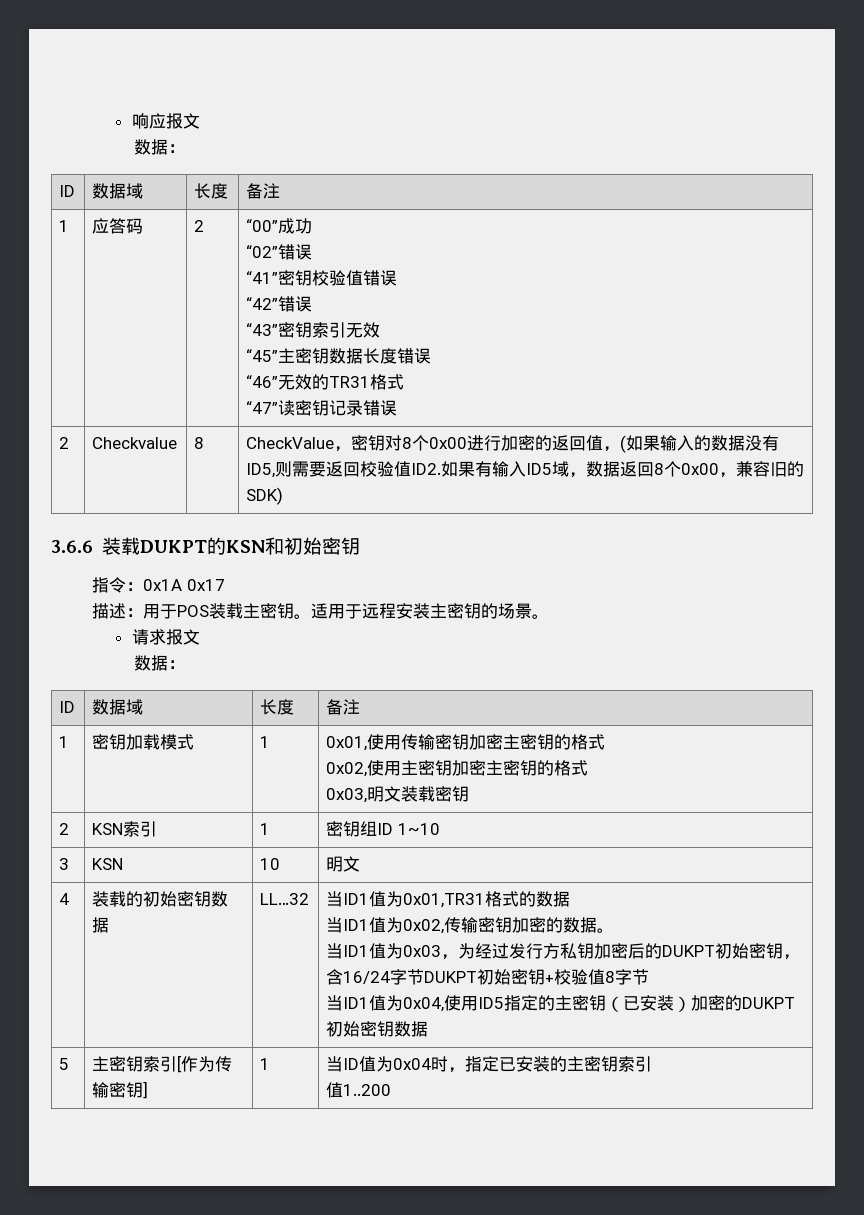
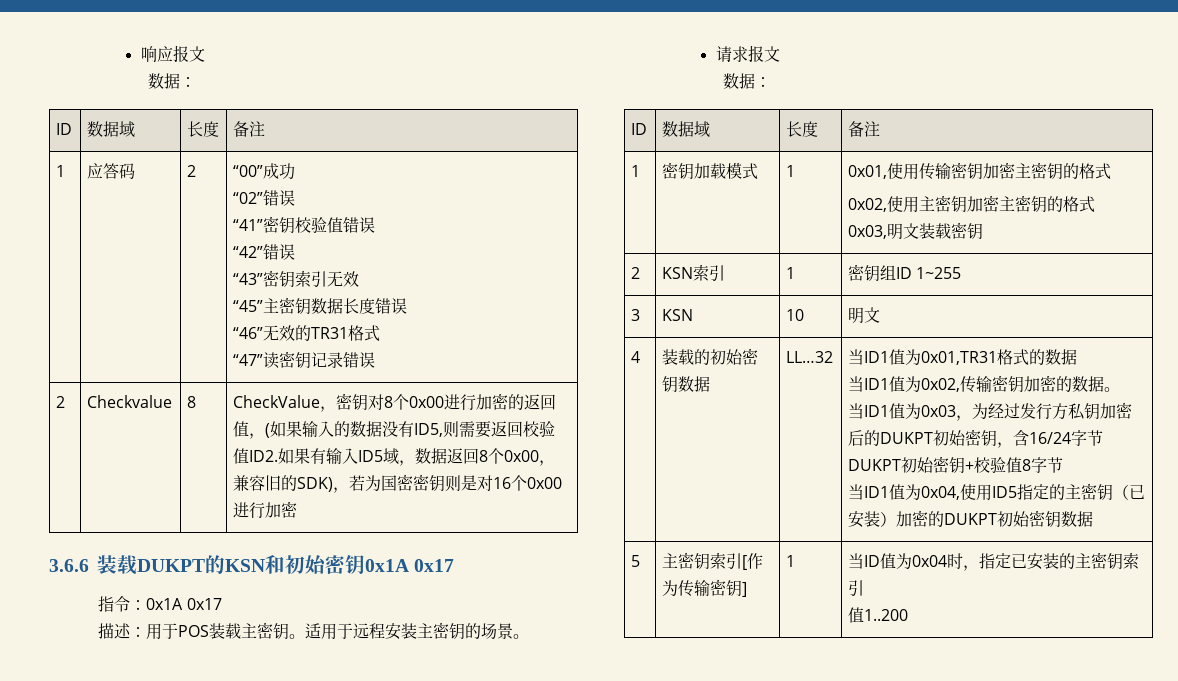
- CheckValue，密钥对8个0x00进行加密的返回值，(如果输入的数据没有ID5,则需要返回校验值ID2.如果有输入ID5域，数据返回8个0x00，兼容旧的SDK)
+ CheckValue，密钥对8个0x00进行加密的返回值，(如果输入的数据没有ID5,则需要返回校验值ID2.如果有输入ID5域，数据返回8个0x00，兼容旧的SDK)，若为国密密钥则是对16个0x00进行加密
- 3.6.6装载DUKPT的KSN和初始密钥
+ 3.6.6装载DUKPT的KSN和初始密钥0x1A 0x17
- 2 | KSN索引 | 1 | 密钥组ID 1~10
+ 2 | KSN索引 | 1 | 密钥组ID 1~255

